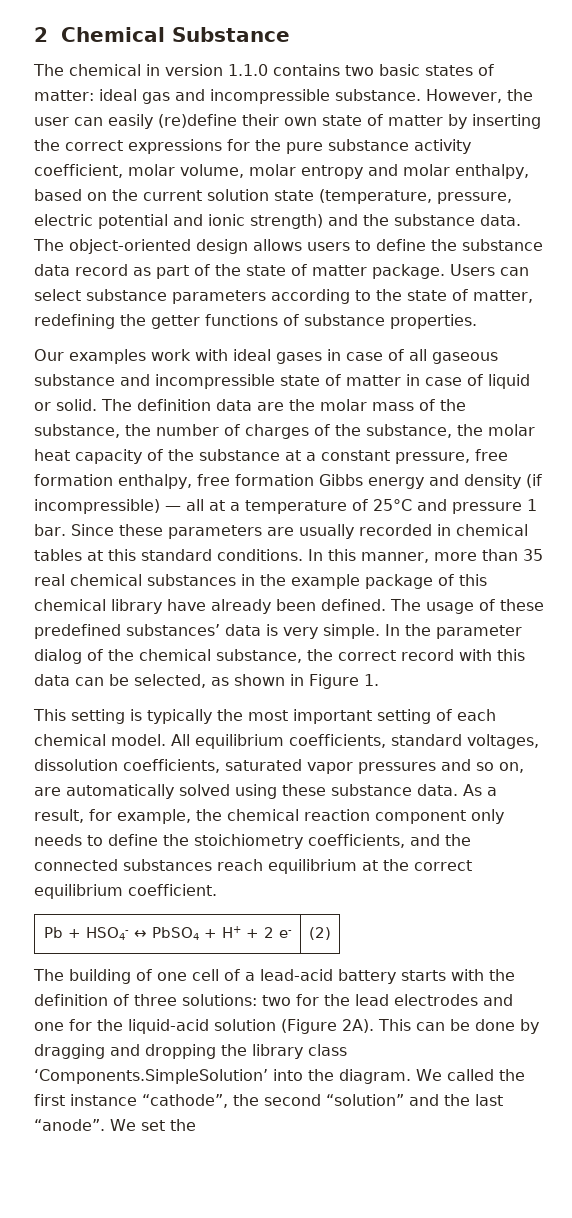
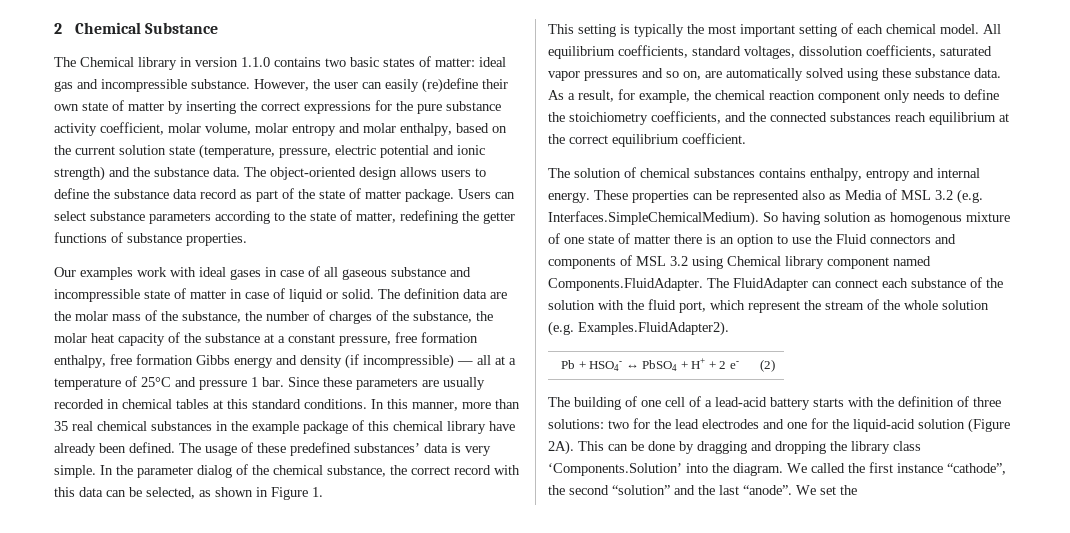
- The chemical in version 1.1.0 contains two basic states of matter: ideal gas and incompressible substance.
+ The Chemical library in version 1.1.0 contains two basic states of matter: ideal gas and incompressible substance.
+ The solution of chemical substances contains enthalpy, entropy and internal energy. These properties can be represented also as Media of MSL 3.2 (e.g. Interfaces.SimpleChemicalMedium). So having solution as homogenous mixture of one state of matter there is an option to use the Fluid connectors and components of MSL 3.2 using Chemical library component named Components.FluidAdapter. The FluidAdapter can connect each substance of the solution with the fluid port, which represent the stream of the whole solution (e.g. Examples.FluidAdapter2).
- This can be done by dragging and dropping the library class ‘Components.SimpleSolution’ into the diagram.
+ This can be done by dragging and dropping the library class ‘Components.Solution’ into the diagram.

